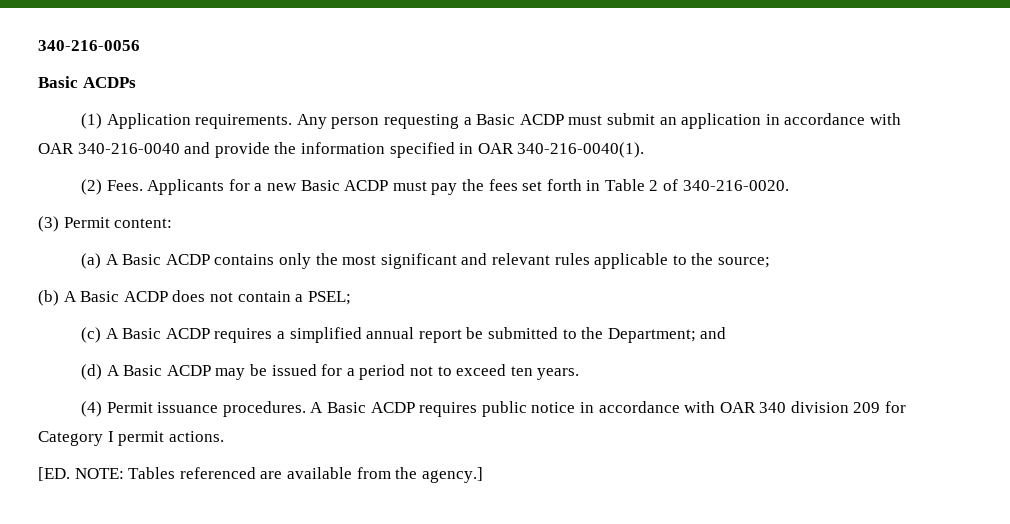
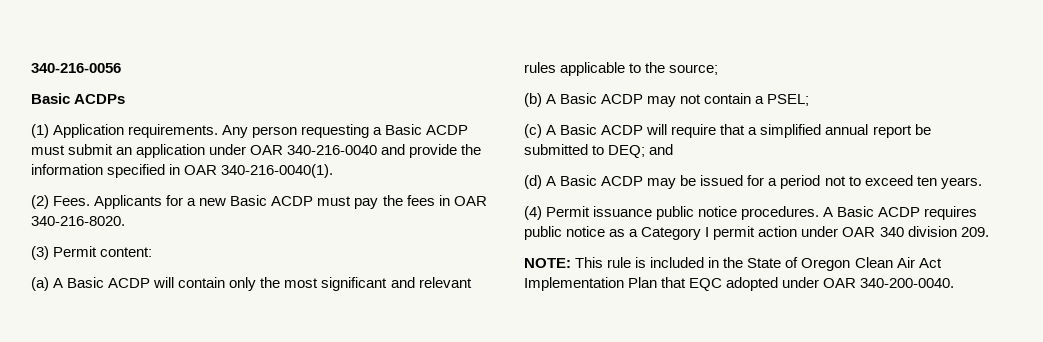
- Any person requesting a Basic ACDP must submit an application in accordance with OAR 340-216-0040 and provide the information specified in OAR 340-216-0040(1).
+ Any person requesting a Basic ACDP must submit an application under OAR 340-216-0040 and provide the information specified in OAR 340-216-0040(1).
- Applicants for a new Basic ACDP must pay the fees set forth in Table 2 of 340-216-0020.
+ Applicants for a new Basic ACDP must pay the fees in OAR 340-216-8020.
- (a) A Basic ACDP contains only the most significant and relevant rules applicable to the source;
+ (a) A Basic ACDP will contain only the most significant and relevant rules applicable to the source;
- (b) A Basic ACDP does not contain a PSEL;
+ (b) A Basic ACDP may not contain a PSEL;
- (c) A Basic ACDP requires a simplified annual report be submitted to the Department; and
+ (c) A Basic ACDP will require that a simplified annual report be submitted to DEQ; and
- (4) Permit issuance procedures.
+ (4) Permit issuance public notice procedures.
- A Basic ACDP requires public notice in accordance with OAR 340 division 209 for Category I permit actions.
- [ED. NOTE: Tables referenced are available from the agency.]
+ A Basic ACDP requires public notice as a Category I permit action under OAR 340 division 209.
+ NOTE: This rule is included in the State of Oregon Clean Air Act Implementation Plan that EQC adopted under OAR 340-200-0040.

